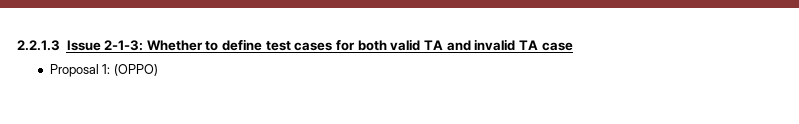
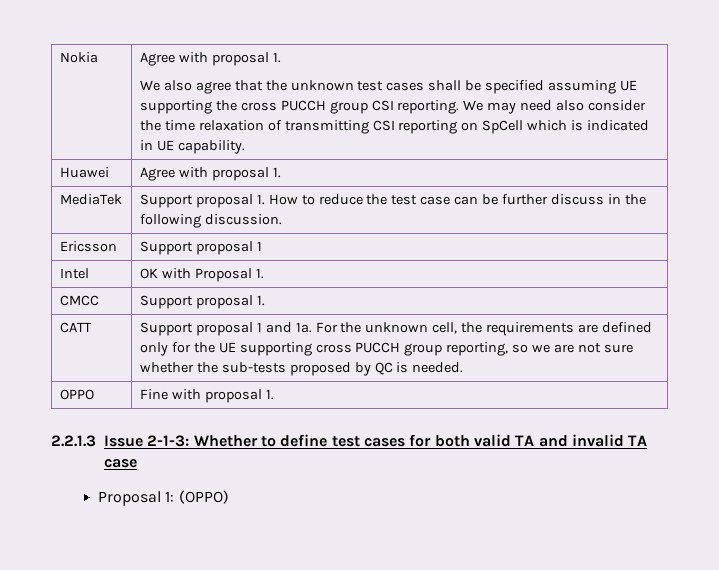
+ Nokia | Agree with proposal 1.
+ We also agree that the unknown test cases shall be specified assuming UE supporting the cross PUCCH group CSI reporting. We may need also consider the time relaxation of transmitting CSI reporting on SpCell which is indicated in UE capability.
+ Huawei | Agree with proposal 1.
+ MediaTek | Support proposal 1. How to reduce the test case can be further discuss in the following discussion.
+ Ericsson | Support proposal 1
+ Intel | OK with Proposal 1.
+ CMCC | Support proposal 1.
+ CATT | Support proposal 1 and 1a. For the unknown cell, the requirements are defined only for the UE supporting cross PUCCH group reporting, so we are not sure whether the sub-tests proposed by QC is needed.
+ OPPO | Fine with proposal 1.

